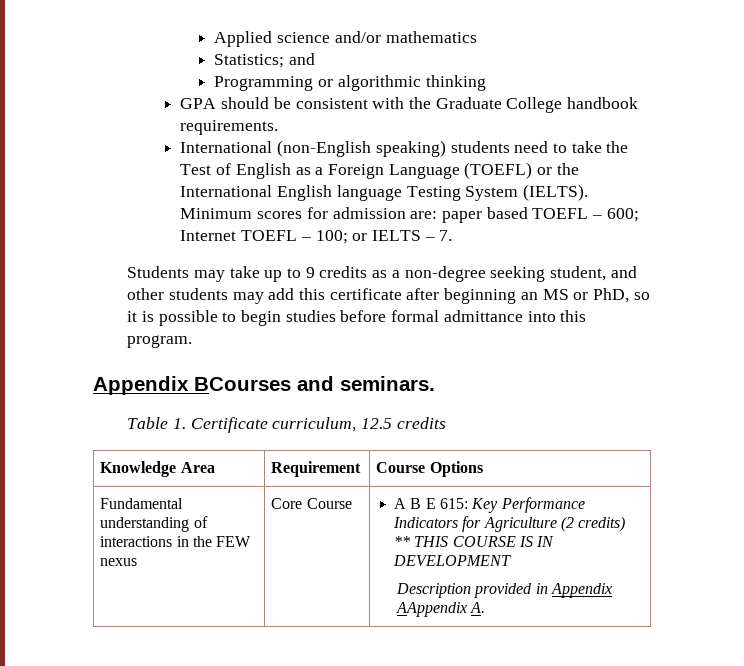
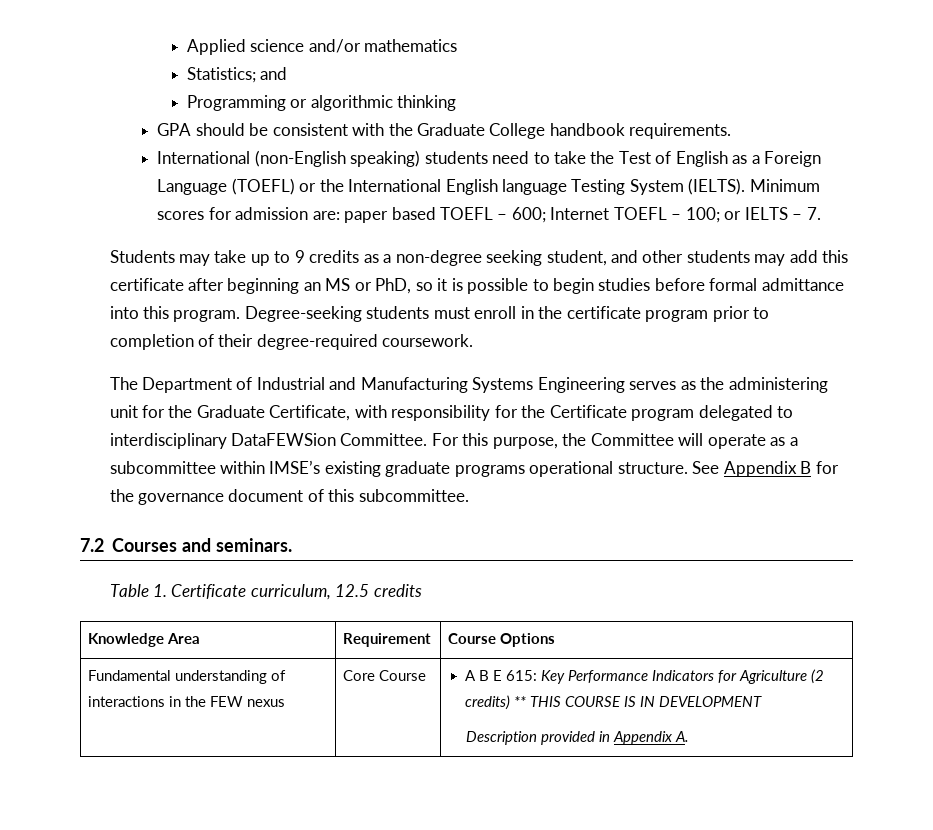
- Students may take up to 9 credits as a non-degree seeking student, and other students may add this certificate after beginning an MS or PhD, so it is possible to begin studies before formal admittance into this program.
- Appendix BCourses and seminars.
+ Students may take up to 9 credits as a non-degree seeking student, and other students may add this certificate after beginning an MS or PhD, so it is possible to begin studies before formal admittance into this program. Degree-seeking students must enroll in the certificate program prior to completion of their degree-required coursework.
+ The Department of Industrial and Manufacturing Systems Engineering serves as the administering unit for the Graduate Certificate, with responsibility for the Certificate program delegated to interdisciplinary DataFEWSion Committee. For this purpose, the Committee will operate as a subcommittee within IMSE’s existing graduate programs operational structure. See Appendix B for the governance document of this subcommittee.
+ 7.2 Courses and seminars.
  Fundamental understanding of interactions in the FEW nexus | Core Course | A B E 615: Key Performance Indicators for Agriculture (2 credits) ** THIS COURSE IS IN DEVELOPMENT
- Description provided in Appendix AAppendix A.
+ Description provided in Appendix A.

